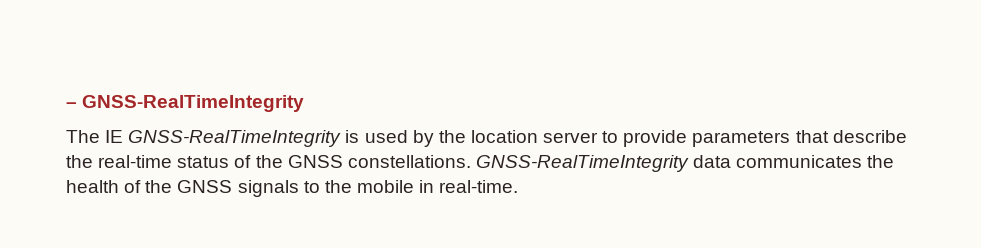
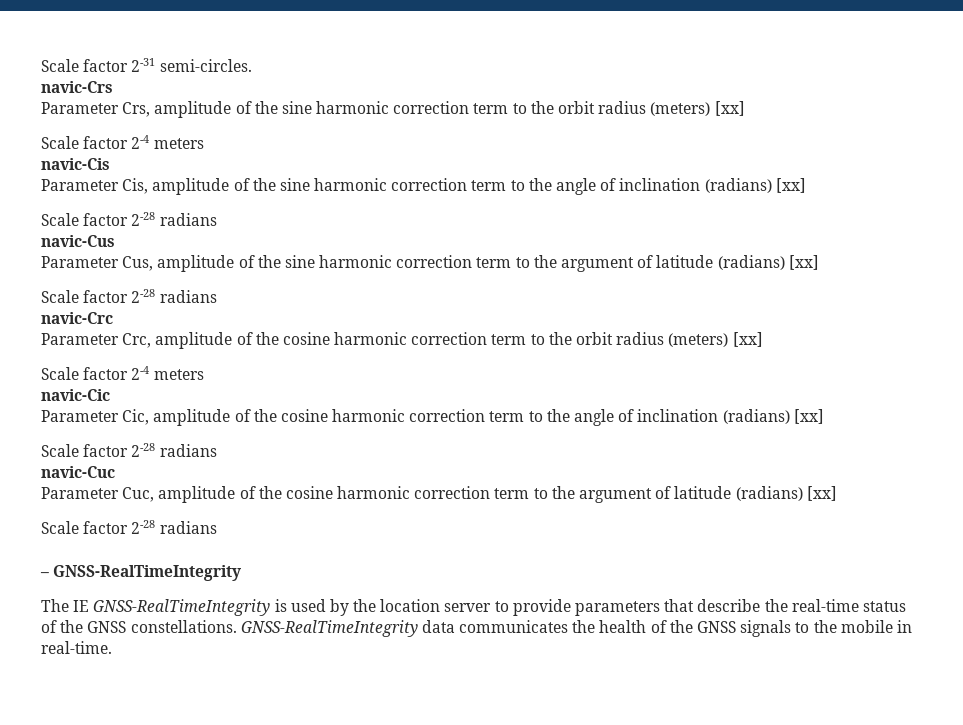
+ Scale factor 2-31 semi-circles.
+ navic-Crs
+ Parameter Crs, amplitude of the sine harmonic correction term to the orbit radius (meters) [xx]
+ Scale factor 2-4 meters
+ navic-Cis
+ Parameter Cis, amplitude of the sine harmonic correction term to the angle of inclination (radians) [xx]
+ Scale factor 2-28 radians
+ navic-Cus
+ Parameter Cus, amplitude of the sine harmonic correction term to the argument of latitude (radians) [xx]
+ Scale factor 2-28 radians
+ navic-Crc
+ Parameter Crc, amplitude of the cosine harmonic correction term to the orbit radius (meters) [xx]
+ Scale factor 2-4 meters
+ navic-Cic
+ Parameter Cic, amplitude of the cosine harmonic correction term to the angle of inclination (radians) [xx]
+ Scale factor 2-28 radians
+ navic-Cuc
+ Parameter Cuc, amplitude of the cosine harmonic correction term to the argument of latitude (radians) [xx]
+ Scale factor 2-28 radians

